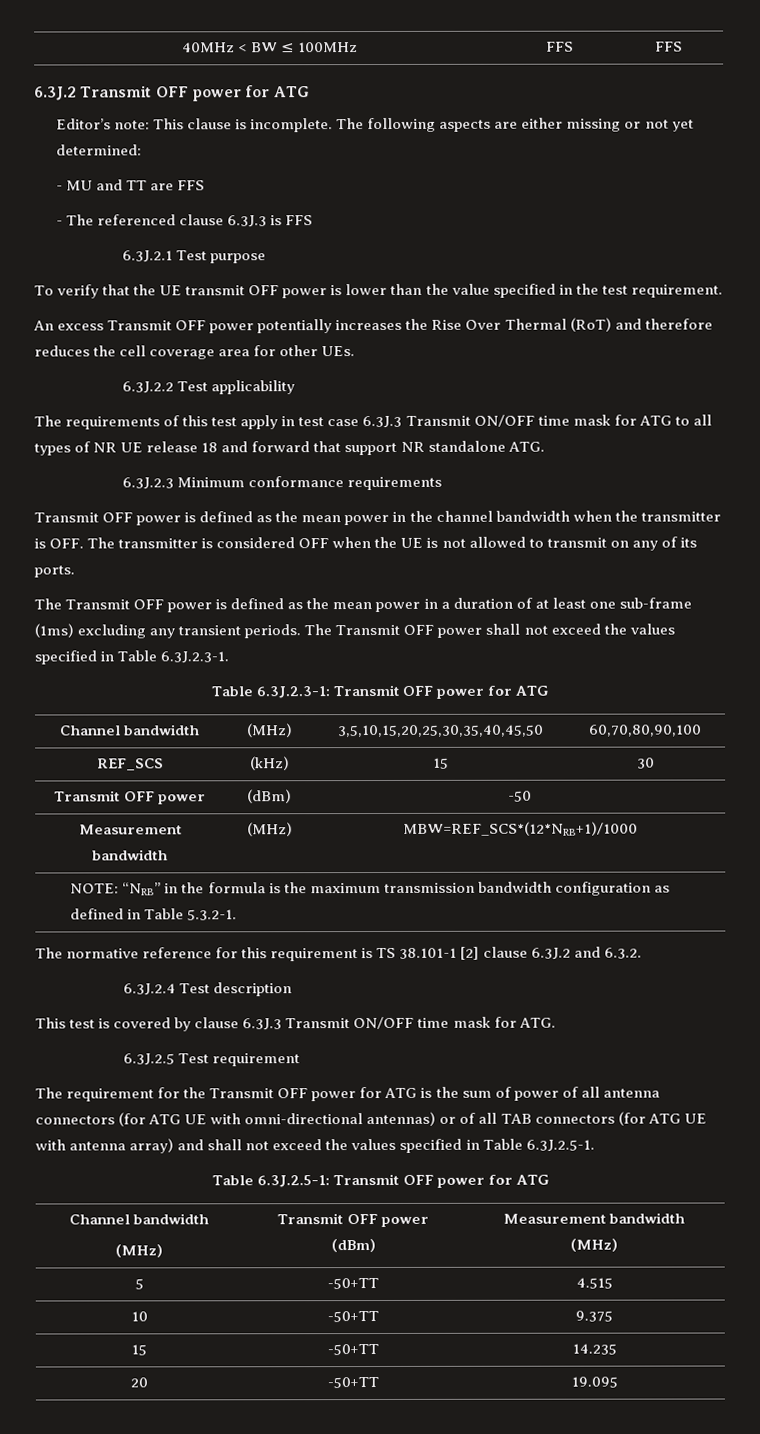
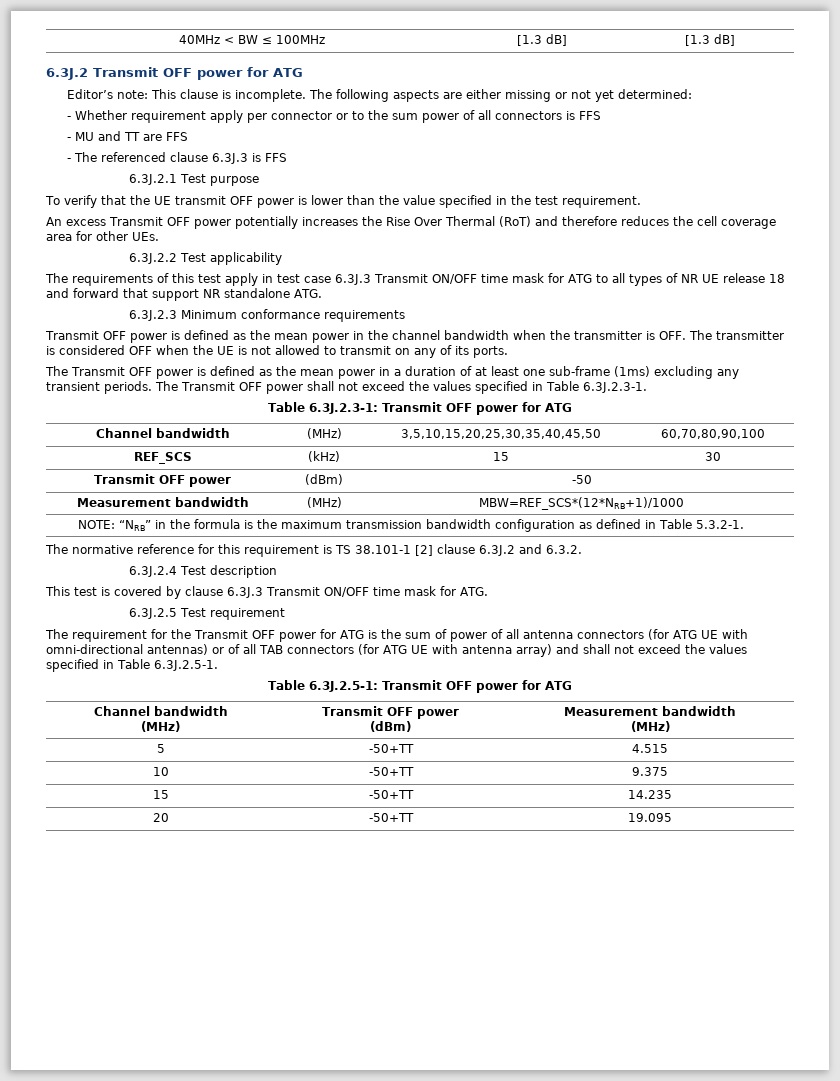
- 40MHz < BW ≤ 100MHz | FFS | FFS
+ 40MHz < BW ≤ 100MHz | [1.3 dB] | [1.3 dB]
+ - Whether requirement apply per connector or to the sum power of all connectors is FFS

